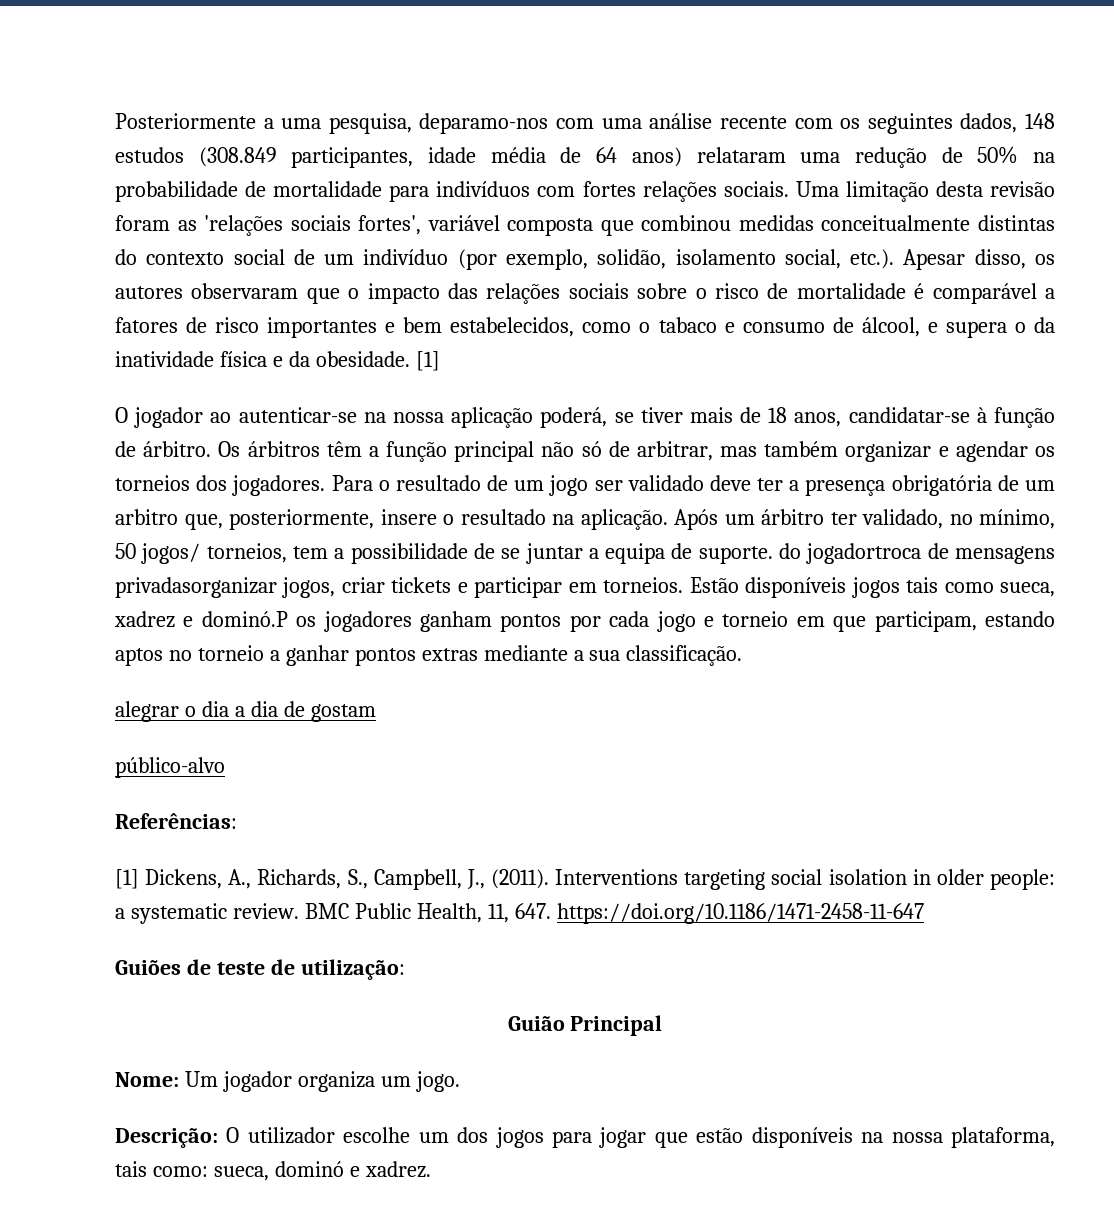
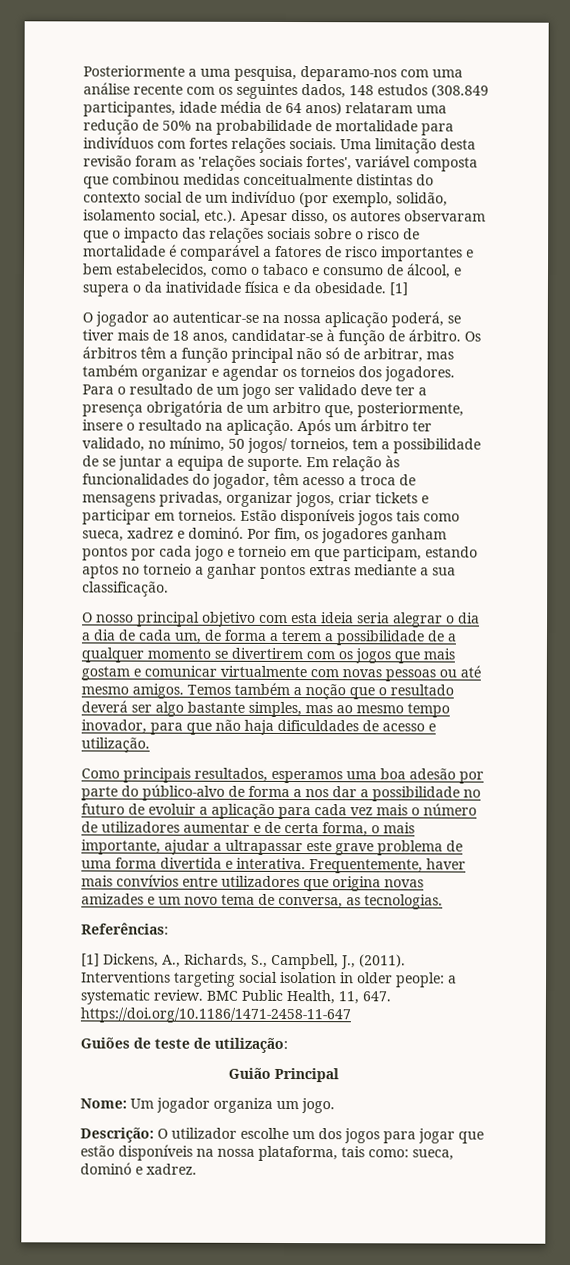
- Após um árbitro ter validado, no mínimo, 50 jogos/ torneios, tem a possibilidade de se juntar a equipa de suporte. do jogadortroca de mensagens privadasorganizar jogos, criar tickets e participar em torneios.
+ Após um árbitro ter validado, no mínimo, 50 jogos/ torneios, tem a possibilidade de se juntar a equipa de suporte. Em relação às funcionalidades do jogador, têm acesso a troca de mensagens privadas, organizar jogos, criar tickets e participar em torneios.
- Estão disponíveis jogos tais como sueca, xadrez e dominó.P os jogadores ganham pontos por cada jogo e torneio em que participam, estando aptos no torneio a ganhar pontos extras mediante a sua classificação.
+ Estão disponíveis jogos tais como sueca, xadrez e dominó. Por fim, os jogadores ganham pontos por cada jogo e torneio em que participam, estando aptos no torneio a ganhar pontos extras mediante a sua classificação.
- alegrar o dia a dia de gostam
- público-alvo
+ O nosso principal objetivo com esta ideia seria alegrar o dia a dia de cada um, de forma a terem a possibilidade de a qualquer momento se divertirem com os jogos que mais gostam e comunicar virtualmente com novas pessoas ou até mesmo amigos. Temos também a noção que o resultado deverá ser algo bastante simples, mas ao mesmo tempo inovador, para que não haja dificuldades de acesso e utilização.
+ Como principais resultados, esperamos uma boa adesão por parte do público-alvo de forma a nos dar a possibilidade no futuro de evoluir a aplicação para cada vez mais o número de utilizadores aumentar e de certa forma, o mais importante, ajudar a ultrapassar este grave problema de uma forma divertida e interativa. Frequentemente, haver mais convívios entre utilizadores que origina novas amizades e um novo tema de conversa, as tecnologias.

